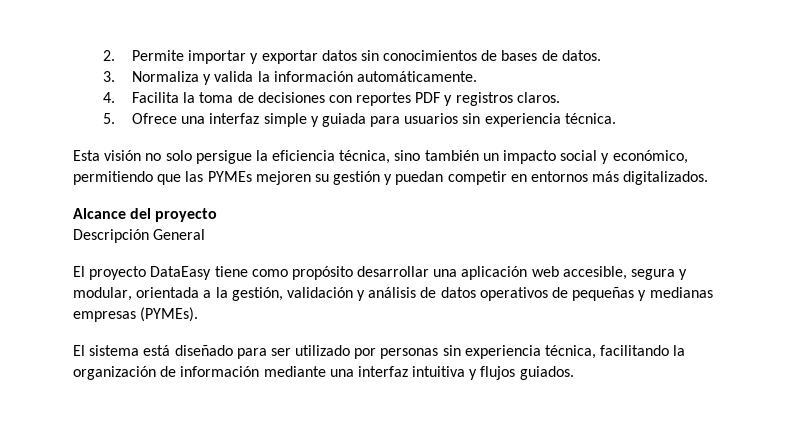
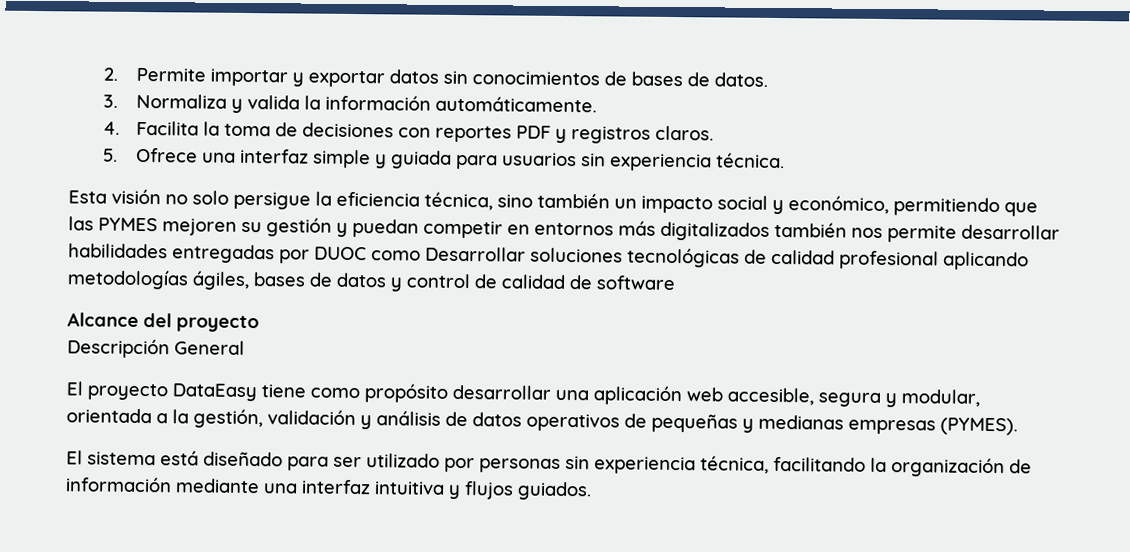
- Esta visión no solo persigue la eficiencia técnica, sino también un impacto social y económico, permitiendo que las PYMEs mejoren su gestión y puedan competir en entornos más digitalizados.
+ Esta visión no solo persigue la eficiencia técnica, sino también un impacto social y económico, permitiendo que las PYMES mejoren su gestión y puedan competir en entornos más digitalizados también nos permite desarrollar habilidades entregadas por DUOC como Desarrollar soluciones tecnológicas de calidad profesional aplicando metodologías ágiles, bases de datos y control de calidad de software
- El proyecto DataEasy tiene como propósito desarrollar una aplicación web accesible, segura y modular, orientada a la gestión, validación y análisis de datos operativos de pequeñas y medianas empresas (PYMEs).
+ El proyecto DataEasy tiene como propósito desarrollar una aplicación web accesible, segura y modular, orientada a la gestión, validación y análisis de datos operativos de pequeñas y medianas empresas (PYMES).

